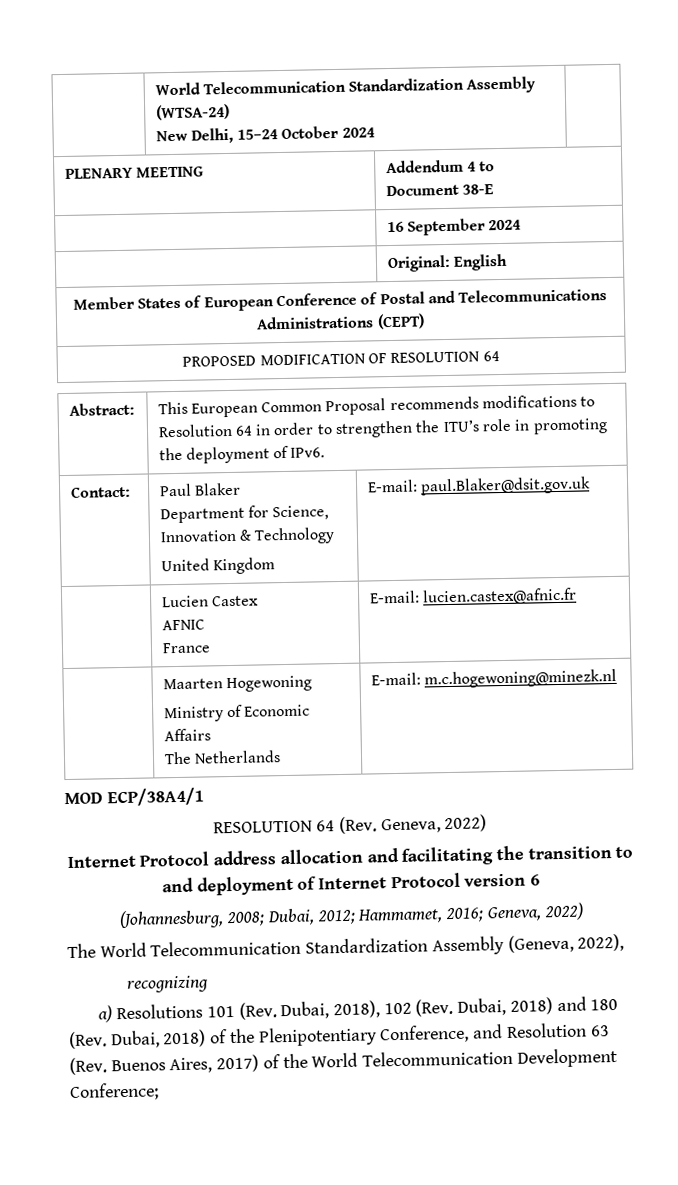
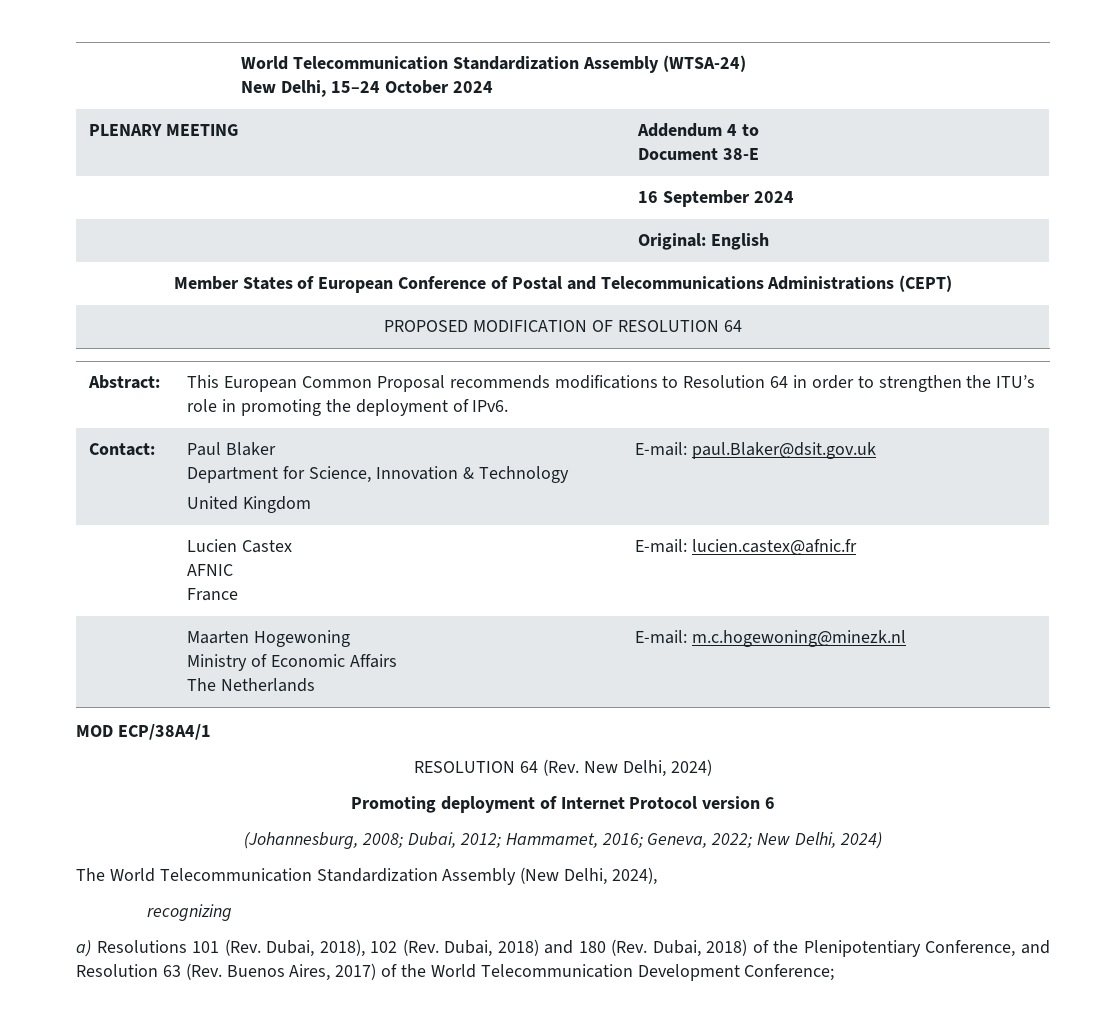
- RESOLUTION 64 (Rev. Geneva, 2022)
- Internet Protocol address allocation and facilitating the transition to and deployment of Internet Protocol version 6
+ RESOLUTION 64 (Rev. New Delhi, 2024)
+ Promoting deployment of Internet Protocol version 6
- (Johannesburg, 2008; Dubai, 2012; Hammamet, 2016; Geneva, 2022)
+ (Johannesburg, 2008; Dubai, 2012; Hammamet, 2016; Geneva, 2022; New Delhi, 2024)
- The World Telecommunication Standardization Assembly (Geneva, 2022),
+ The World Telecommunication Standardization Assembly (New Delhi, 2024),

